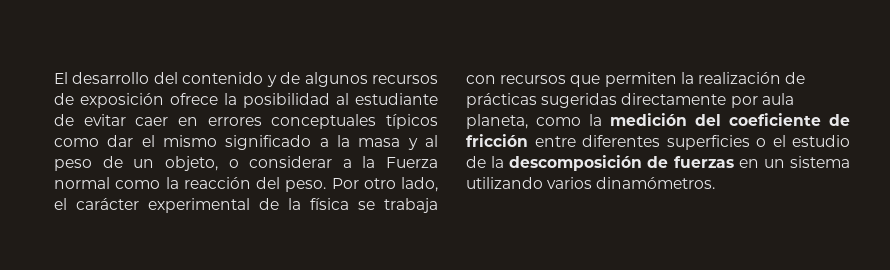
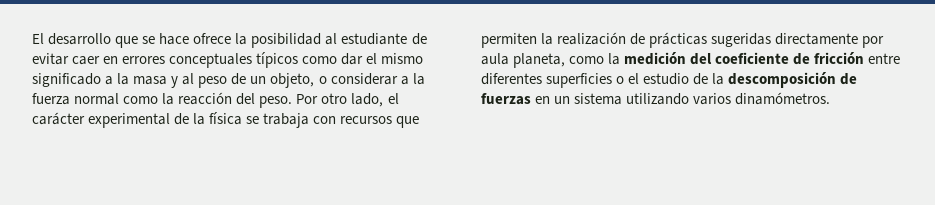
- El desarrollo del contenido y de algunos recursos de exposición ofrece la posibilidad al estudiante de evitar caer en errores conceptuales típicos como dar el mismo significado a la masa y al peso de un objeto, o considerar a la Fuerza normal como la reacción del peso.
+ El desarrollo que se hace ofrece la posibilidad al estudiante de evitar caer en errores conceptuales típicos como dar el mismo significado a la masa y al peso de un objeto, o considerar a la fuerza normal como la reacción del peso.

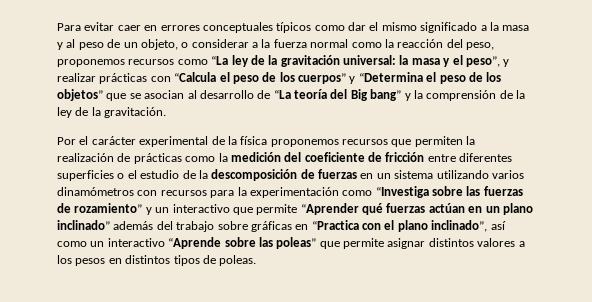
- El desarrollo que se hace ofrece la posibilidad al estudiante de evitar caer en errores conceptuales típicos como dar el mismo significado a la masa y al peso de un objeto, o considerar a la fuerza normal como la reacción del peso. Por otro lado, el carácter experimental de la física se trabaja con recursos que permiten la realización de prácticas sugeridas directamente por aula planeta, como la medición del coeficiente de fricción entre diferentes superficies o el estudio de la descomposición de fuerzas en un sistema utilizando varios dinamómetros.
+ Para evitar caer en errores conceptuales típicos como dar el mismo significado a la masa y al peso de un objeto, o considerar a la fuerza normal como la reacción del peso, proponemos recursos como “La ley de la gravitación universal: la masa y el peso”, y realizar prácticas con “Calcula el peso de los cuerpos” y “Determina el peso de los objetos” que se asocian al desarrollo de “La teoría del Big bang” y la comprensión de la ley de la gravitación.
+ Por el carácter experimental de la física proponemos recursos que permiten la realización de prácticas como la medición del coeficiente de fricción entre diferentes superficies o el estudio de la descomposición de fuerzas en un sistema utilizando varios dinamómetros con recursos para la experimentación como “Investiga sobre las fuerzas de rozamiento” y un interactivo que permite “Aprender qué fuerzas actúan en un plano inclinado” además del trabajo sobre gráficas en “Practica con el plano inclinado”, así como un interactivo “Aprende sobre las poleas” que permite asignar distintos valores a los pesos en distintos tipos de poleas.

